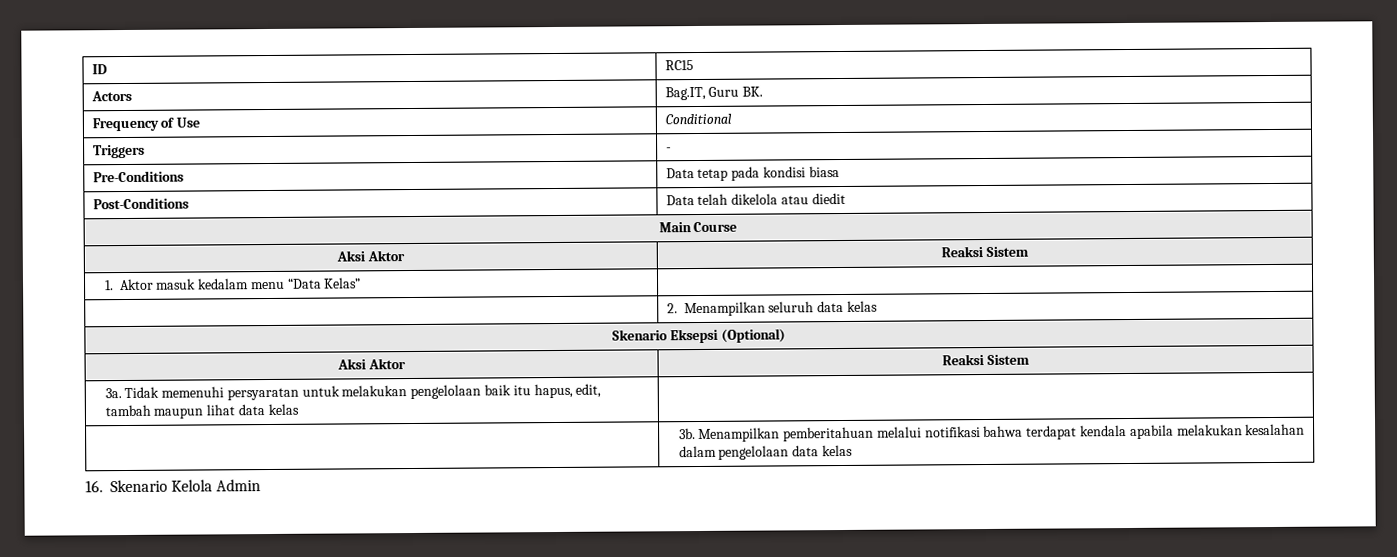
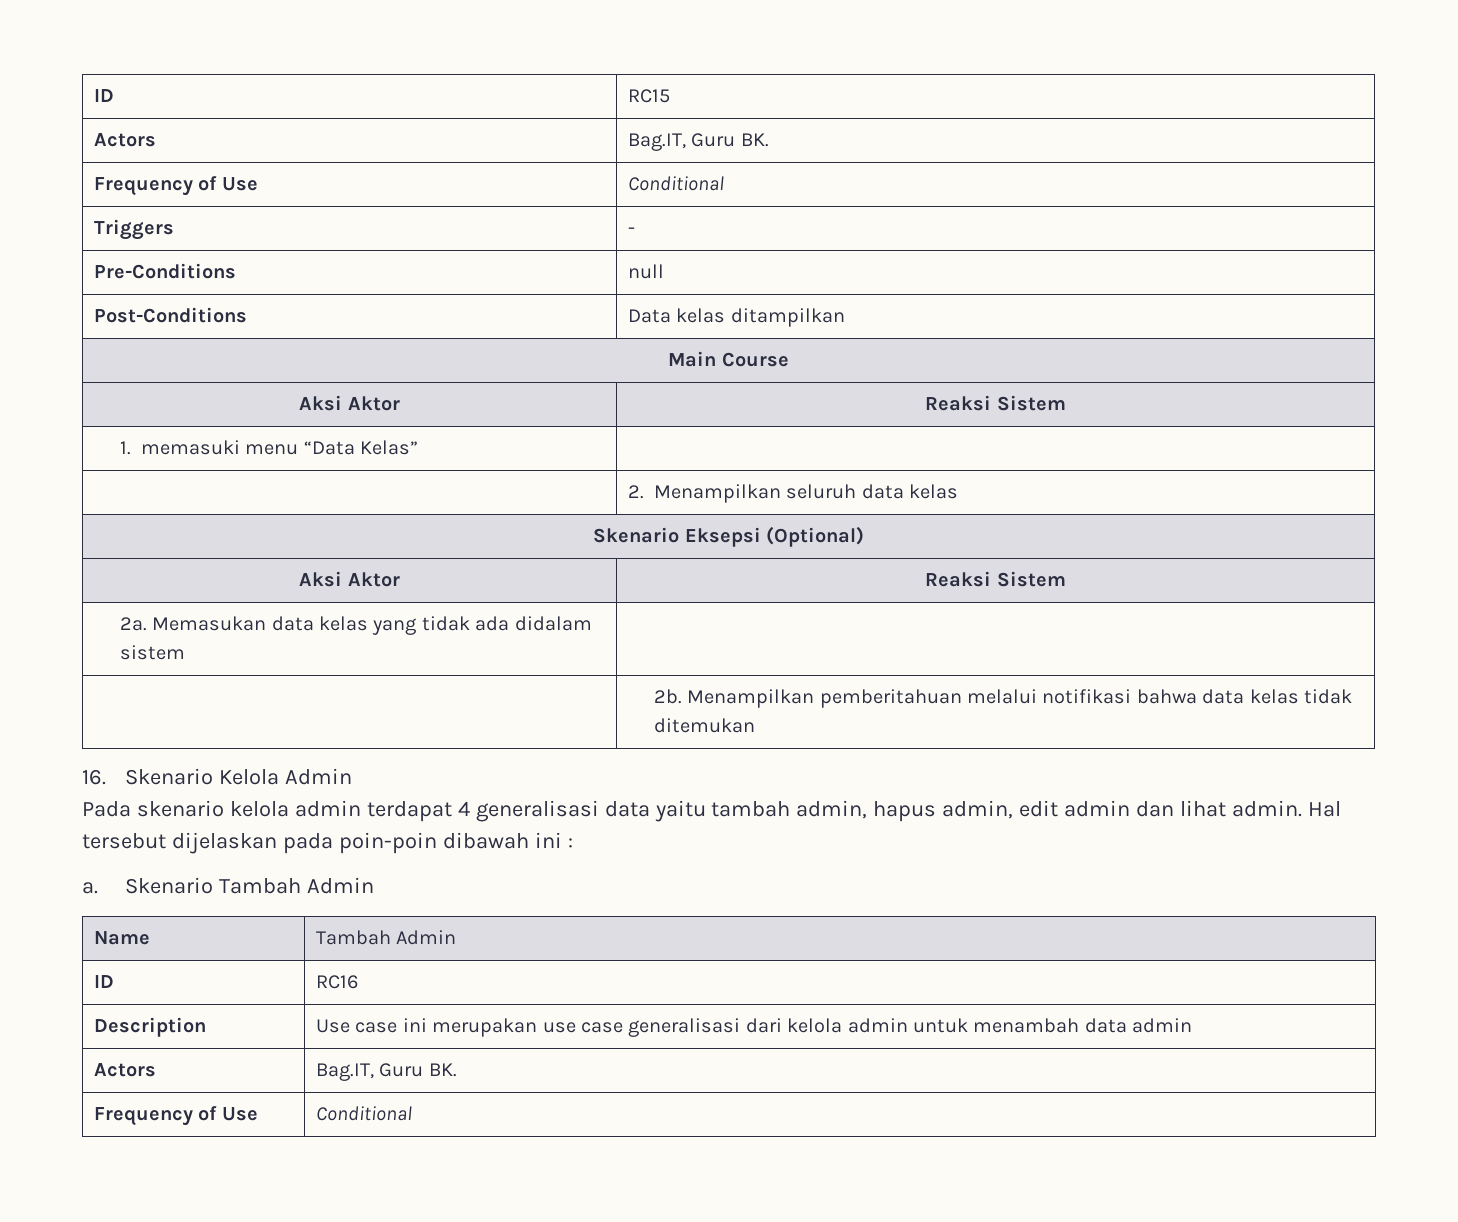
- Pre-Conditions | Data tetap pada kondisi biasa
- Post-Conditions | Data telah dikelola atau diedit
+ Pre-Conditions | null
+ Post-Conditions | Data kelas ditampilkan
- 1. Aktor masuk kedalam menu “Data Kelas” |
+ 1. memasuki menu “Data Kelas” |
- 3a. Tidak memenuhi persyaratan untuk melakukan pengelolaan baik itu hapus, edit, tambah maupun lihat data kelas |
- | 3b. Menampilkan pemberitahuan melalui notifikasi bahwa terdapat kendala apabila melakukan kesalahan dalam pengelolaan data kelas
+ 2a. Memasukan data kelas yang tidak ada didalam sistem |
+ | 2b. Menampilkan pemberitahuan melalui notifikasi bahwa data kelas tidak ditemukan
+ Pada skenario kelola admin terdapat 4 generalisasi data yaitu tambah admin, hapus admin, edit admin dan lihat admin. Hal tersebut dijelaskan pada poin-poin dibawah ini :
+ a. Skenario Tambah Admin
+ Name | Tambah Admin
+ ID | RC16
+ Description | Use case ini merupakan use case generalisasi dari kelola admin untuk menambah data admin
+ Actors | Bag.IT, Guru BK.
+ Frequency of Use | Conditional

